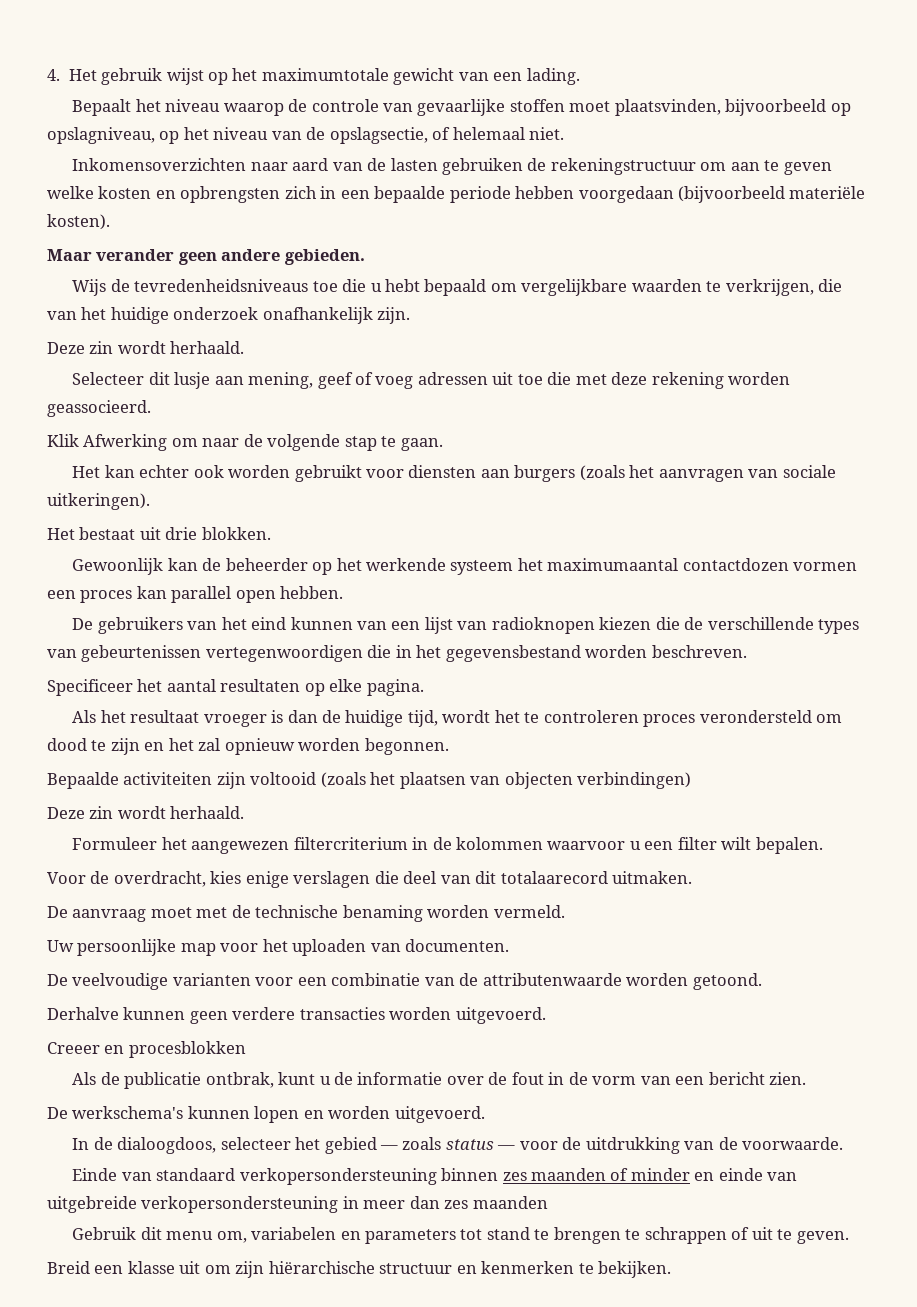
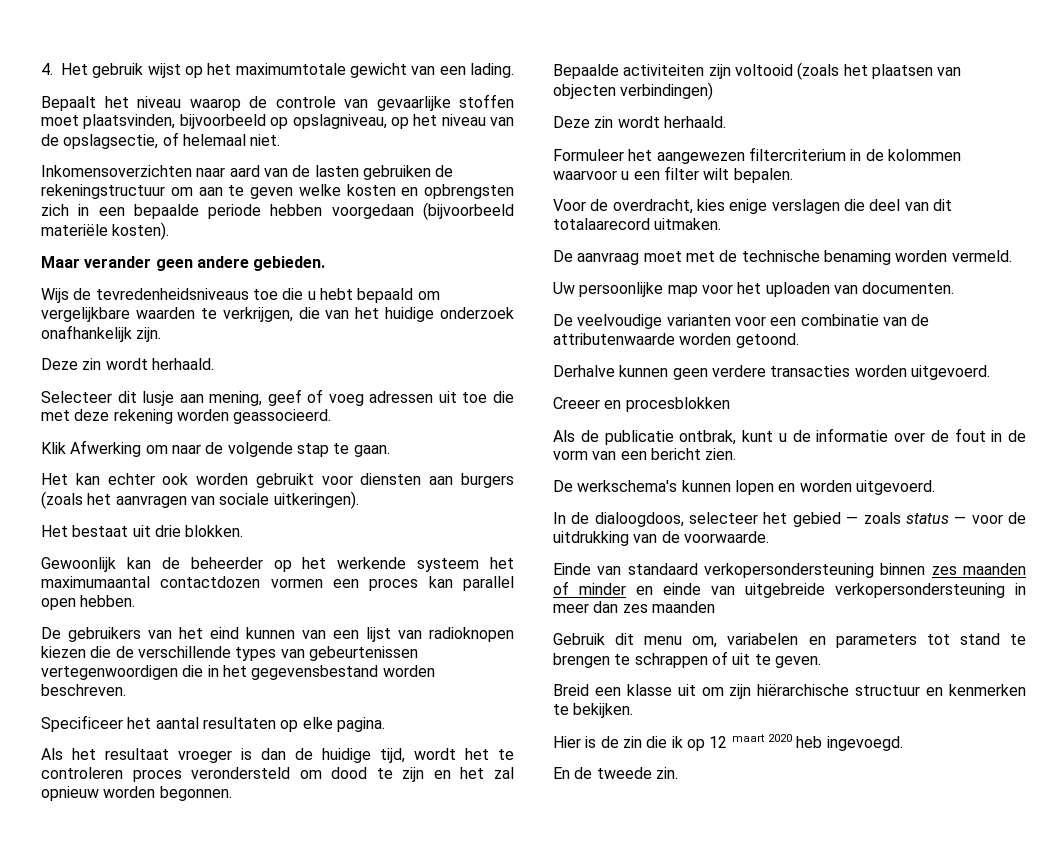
+ Hier is de zin die ik op 12 maart 2020 heb ingevoegd.
+ En de tweede zin.

